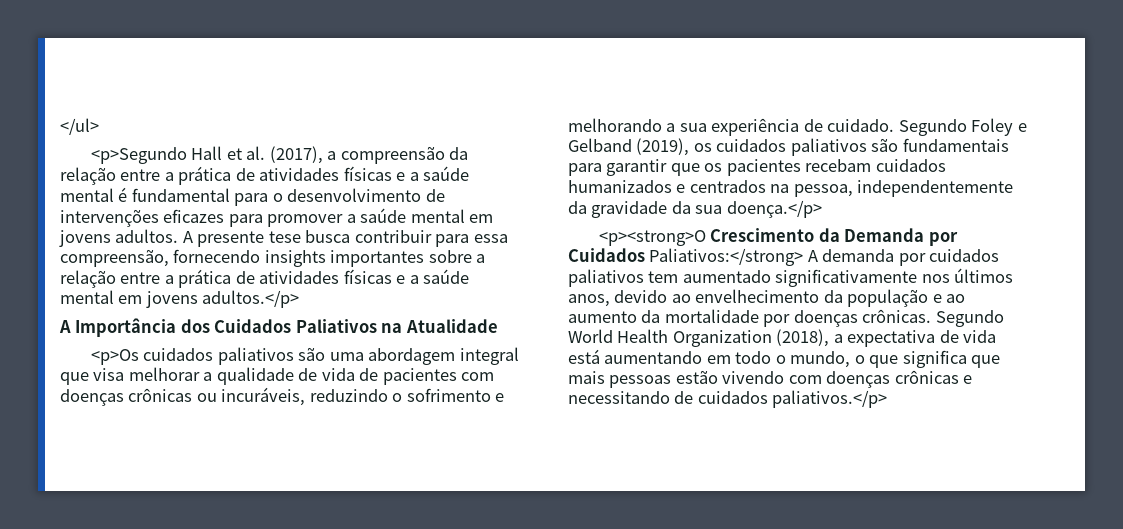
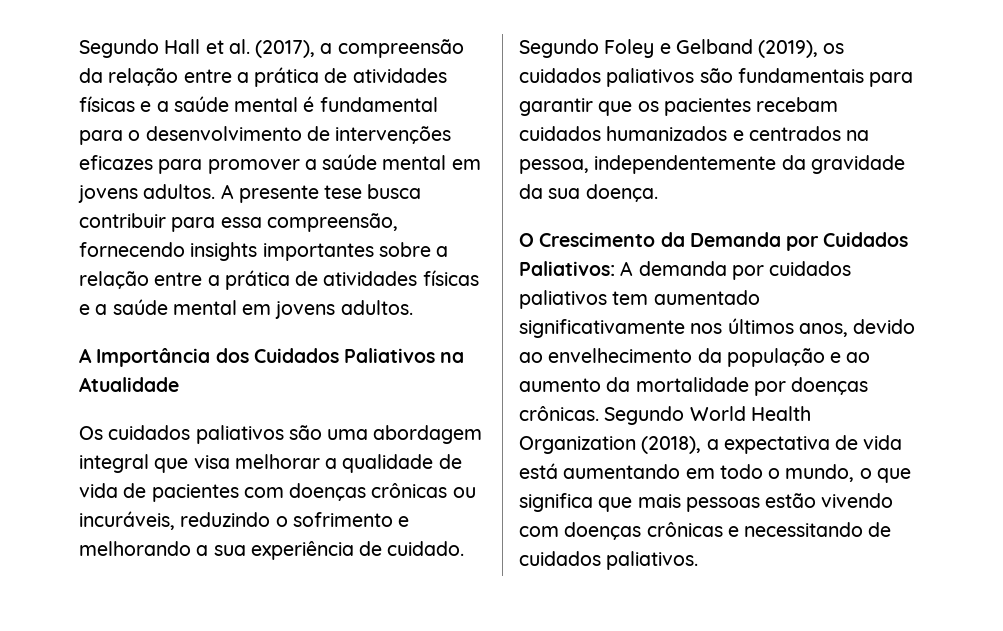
- </ul>
- <p>Segundo Hall et al. (2017), a compreensão da relação entre a prática de atividades físicas e a saúde mental é fundamental para o desenvolvimento de intervenções eficazes para promover a saúde mental em jovens adultos.
+ Segundo Hall et al. (2017), a compreensão da relação entre a prática de atividades físicas e a saúde mental é fundamental para o desenvolvimento de intervenções eficazes para promover a saúde mental em jovens adultos.
- A presente tese busca contribuir para essa compreensão, fornecendo insights importantes sobre a relação entre a prática de atividades físicas e a saúde mental em jovens adultos.</p>
+ A presente tese busca contribuir para essa compreensão, fornecendo insights importantes sobre a relação entre a prática de atividades físicas e a saúde mental em jovens adultos.
- <p>Os cuidados paliativos são uma abordagem integral que visa melhorar a qualidade de vida de pacientes com doenças crônicas ou incuráveis, reduzindo o sofrimento e melhorando a sua experiência de cuidado.
+ Os cuidados paliativos são uma abordagem integral que visa melhorar a qualidade de vida de pacientes com doenças crônicas ou incuráveis, reduzindo o sofrimento e melhorando a sua experiência de cuidado.
- Segundo Foley e Gelband (2019), os cuidados paliativos são fundamentais para garantir que os pacientes recebam cuidados humanizados e centrados na pessoa, independentemente da gravidade da sua doença.</p>
- <p><strong>O Crescimento da Demanda por Cuidados Paliativos:</strong> A demanda por cuidados paliativos tem aumentado significativamente nos últimos anos, devido ao envelhecimento da população e ao aumento da mortalidade por doenças crônicas.
+ Segundo Foley e Gelband (2019), os cuidados paliativos são fundamentais para garantir que os pacientes recebam cuidados humanizados e centrados na pessoa, independentemente da gravidade da sua doença.
+ O Crescimento da Demanda por Cuidados Paliativos: A demanda por cuidados paliativos tem aumentado significativamente nos últimos anos, devido ao envelhecimento da população e ao aumento da mortalidade por doenças crônicas.
- Segundo World Health Organization (2018), a expectativa de vida está aumentando em todo o mundo, o que significa que mais pessoas estão vivendo com doenças crônicas e necessitando de cuidados paliativos.</p>
+ Segundo World Health Organization (2018), a expectativa de vida está aumentando em todo o mundo, o que significa que mais pessoas estão vivendo com doenças crônicas e necessitando de cuidados paliativos.

